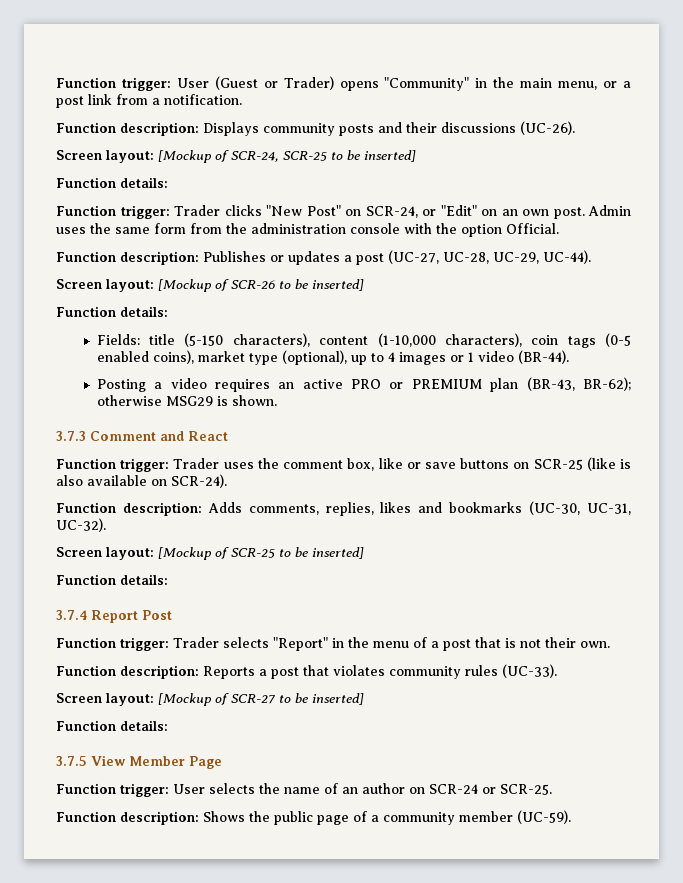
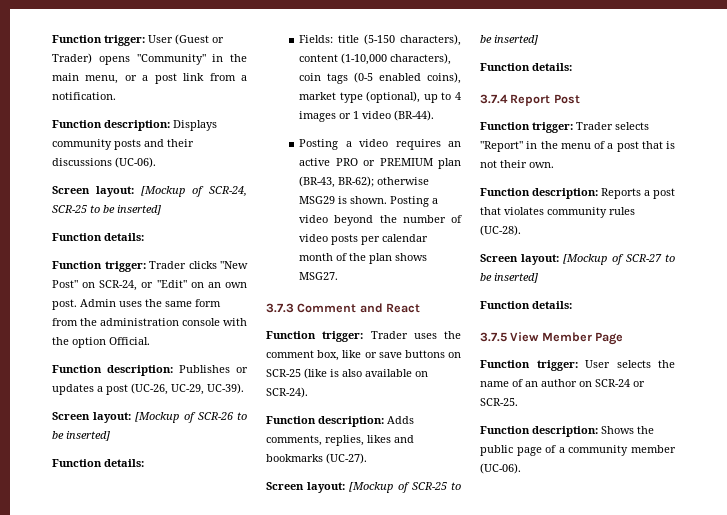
- Function description: Displays community posts and their discussions (UC-26).
+ Function description: Displays community posts and their discussions (UC-06).
- Function description: Publishes or updates a post (UC-27, UC-28, UC-29, UC-44).
+ Function description: Publishes or updates a post (UC-26, UC-29, UC-39).
+ Posting a video beyond the number of video posts per calendar month of the plan shows MSG27.
- Function description: Adds comments, replies, likes and bookmarks (UC-30, UC-31, UC-32).
+ Function description: Adds comments, replies, likes and bookmarks (UC-27).
- Function description: Reports a post that violates community rules (UC-33).
+ Function description: Reports a post that violates community rules (UC-28).
- Function description: Shows the public page of a community member (UC-59).
+ Function description: Shows the public page of a community member (UC-06).

